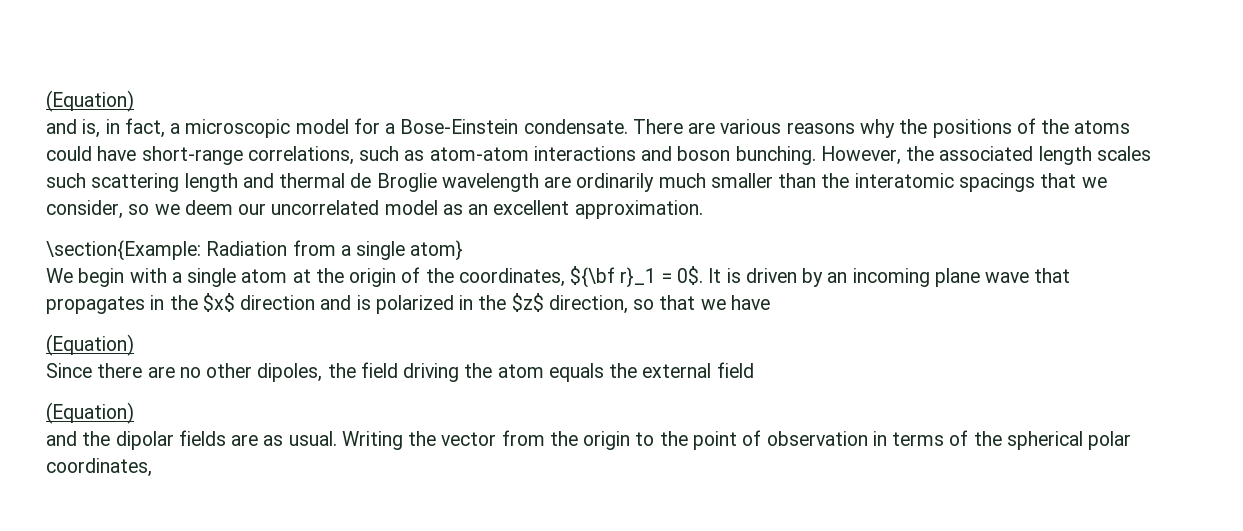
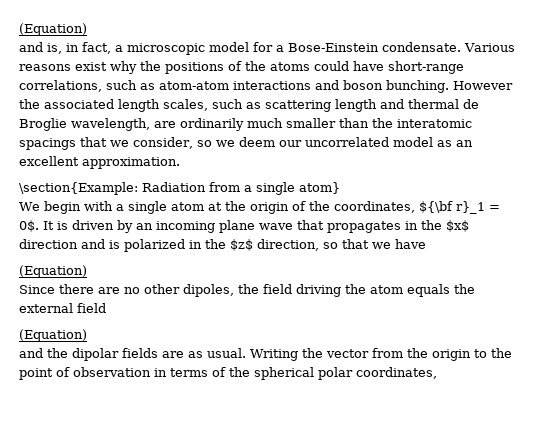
- There are various reasons why the positions of the atoms could have short-range correlations, such as atom-atom interactions and boson bunching.
+ Various reasons exist why the positions of the atoms could have short-range correlations, such as atom-atom interactions and boson bunching.
- However, the associated length scales such scattering length and thermal de Broglie wavelength are ordinarily much smaller than the interatomic spacings that we consider, so we deem our uncorrelated model as an excellent approximation.
+ However the associated length scales, such as scattering length and thermal de Broglie wavelength, are ordinarily much smaller than the interatomic spacings that we consider, so we deem our uncorrelated model as an excellent approximation.

